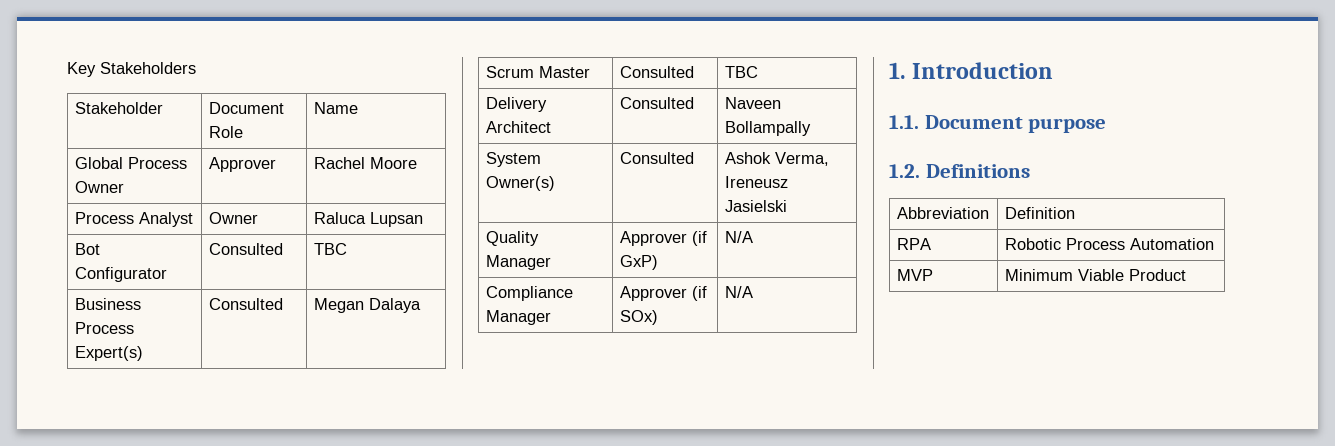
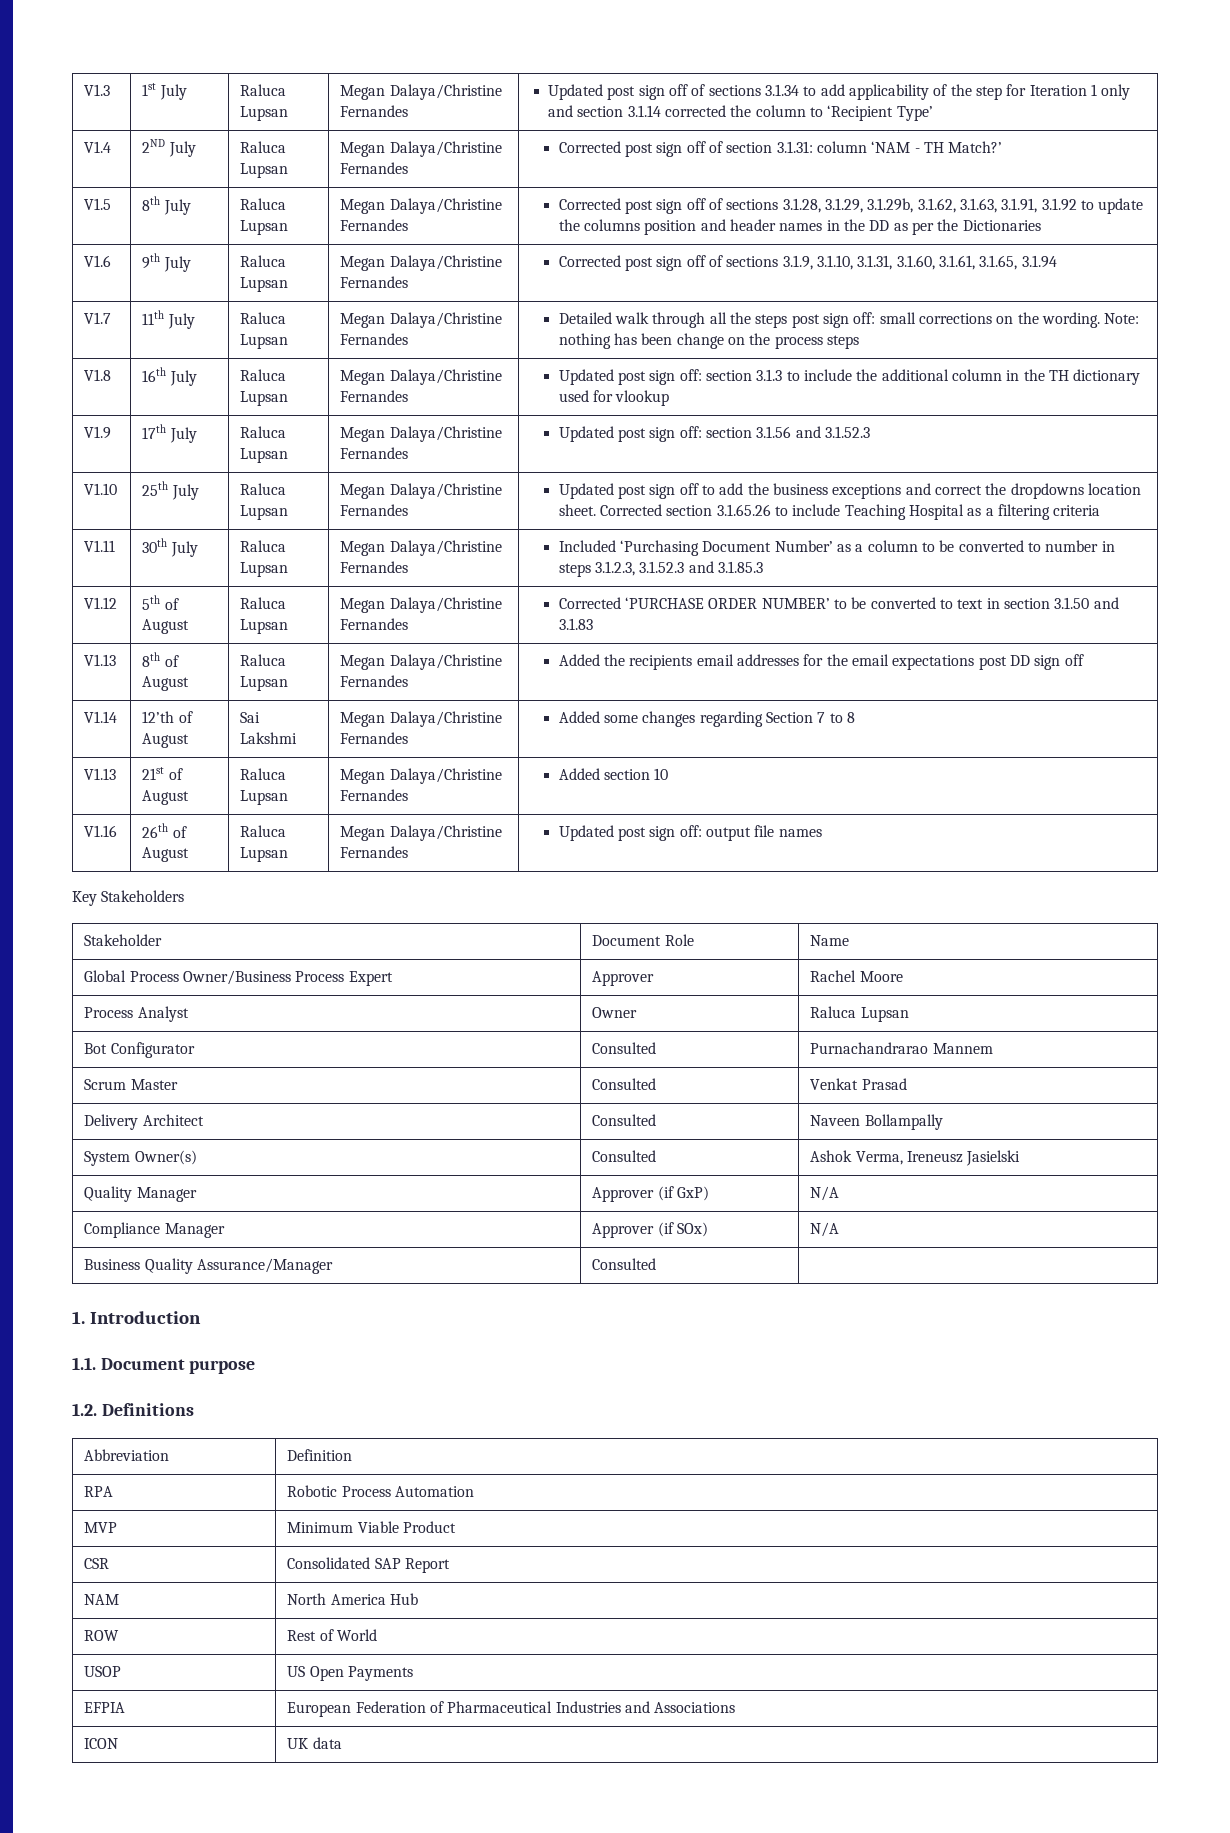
+ V1.3 | 1st July | Raluca Lupsan | Megan Dalaya/Christine Fernandes | Updated post sign off of sections 3.1.34 to add applicability of the step for Iteration 1 only and section 3.1.14 corrected the column to ‘Recipient Type’
+ V1.4 | 2ND July | Raluca Lupsan | Megan Dalaya/Christine Fernandes | Corrected post sign off of section 3.1.31: column ‘NAM - TH Match?’
+ V1.5 | 8th July | Raluca Lupsan | Megan Dalaya/Christine Fernandes | Corrected post sign off of sections 3.1.28, 3.1.29, 3.1.29b, 3.1.62, 3.1.63, 3.1.91, 3.1.92 to update the columns position and header names in the DD as per the Dictionaries
+ V1.6 | 9th July | Raluca Lupsan | Megan Dalaya/Christine Fernandes | Corrected post sign off of sections 3.1.9, 3.1.10, 3.1.31, 3.1.60, 3.1.61, 3.1.65, 3.1.94
+ V1.7 | 11th July | Raluca Lupsan | Megan Dalaya/Christine Fernandes | Detailed walk through all the steps post sign off: small corrections on the wording. Note: nothing has been change on the process steps
+ V1.8 | 16th July | Raluca Lupsan | Megan Dalaya/Christine Fernandes | Updated post sign off: section 3.1.3 to include the additional column in the TH dictionary used for vlookup
+ V1.9 | 17th July | Raluca Lupsan | Megan Dalaya/Christine Fernandes | Updated post sign off: section 3.1.56 and 3.1.52.3
+ V1.10 | 25th July | Raluca Lupsan | Megan Dalaya/Christine Fernandes | Updated post sign off to add the business exceptions and correct the dropdowns location sheet. Corrected section 3.1.65.26 to include Teaching Hospital as a filtering criteria
+ V1.11 | 30th July | Raluca Lupsan | Megan Dalaya/Christine Fernandes | Included ‘Purchasing Document Number’ as a column to be converted to number in steps 3.1.2.3, 3.1.52.3 and 3.1.85.3
+ V1.12 | 5th of August | Raluca Lupsan | Megan Dalaya/Christine Fernandes | Corrected ‘PURCHASE ORDER NUMBER’ to be converted to text in section 3.1.50 and 3.1.83
+ V1.13 | 8th of August | Raluca Lupsan | Megan Dalaya/Christine Fernandes | Added the recipients email addresses for the email expectations post DD sign off
+ V1.14 | 12’th of August | Sai Lakshmi | Megan Dalaya/Christine Fernandes | Added some changes regarding Section 7 to 8
+ V1.13 | 21st of August | Raluca Lupsan | Megan Dalaya/Christine Fernandes | Added section 10
+ V1.16 | 26th of August | Raluca Lupsan | Megan Dalaya/Christine Fernandes | Updated post sign off: output file names
- Global Process Owner | Approver | Rachel Moore
+ Global Process Owner/Business Process Expert | Approver | Rachel Moore
- Bot Configurator | Consulted | TBC
- Business Process Expert(s) | Consulted | Megan Dalaya
+ Bot Configurator | Consulted | Purnachandrarao Mannem
- Scrum Master | Consulted | TBC
+ Scrum Master | Consulted | Venkat Prasad
+ Business Quality Assurance/Manager | Consulted |
+ CSR | Consolidated SAP Report
+ NAM | North America Hub
+ ROW | Rest of World
+ USOP | US Open Payments
+ EFPIA | European Federation of Pharmaceutical Industries and Associations
+ ICON | UK data

